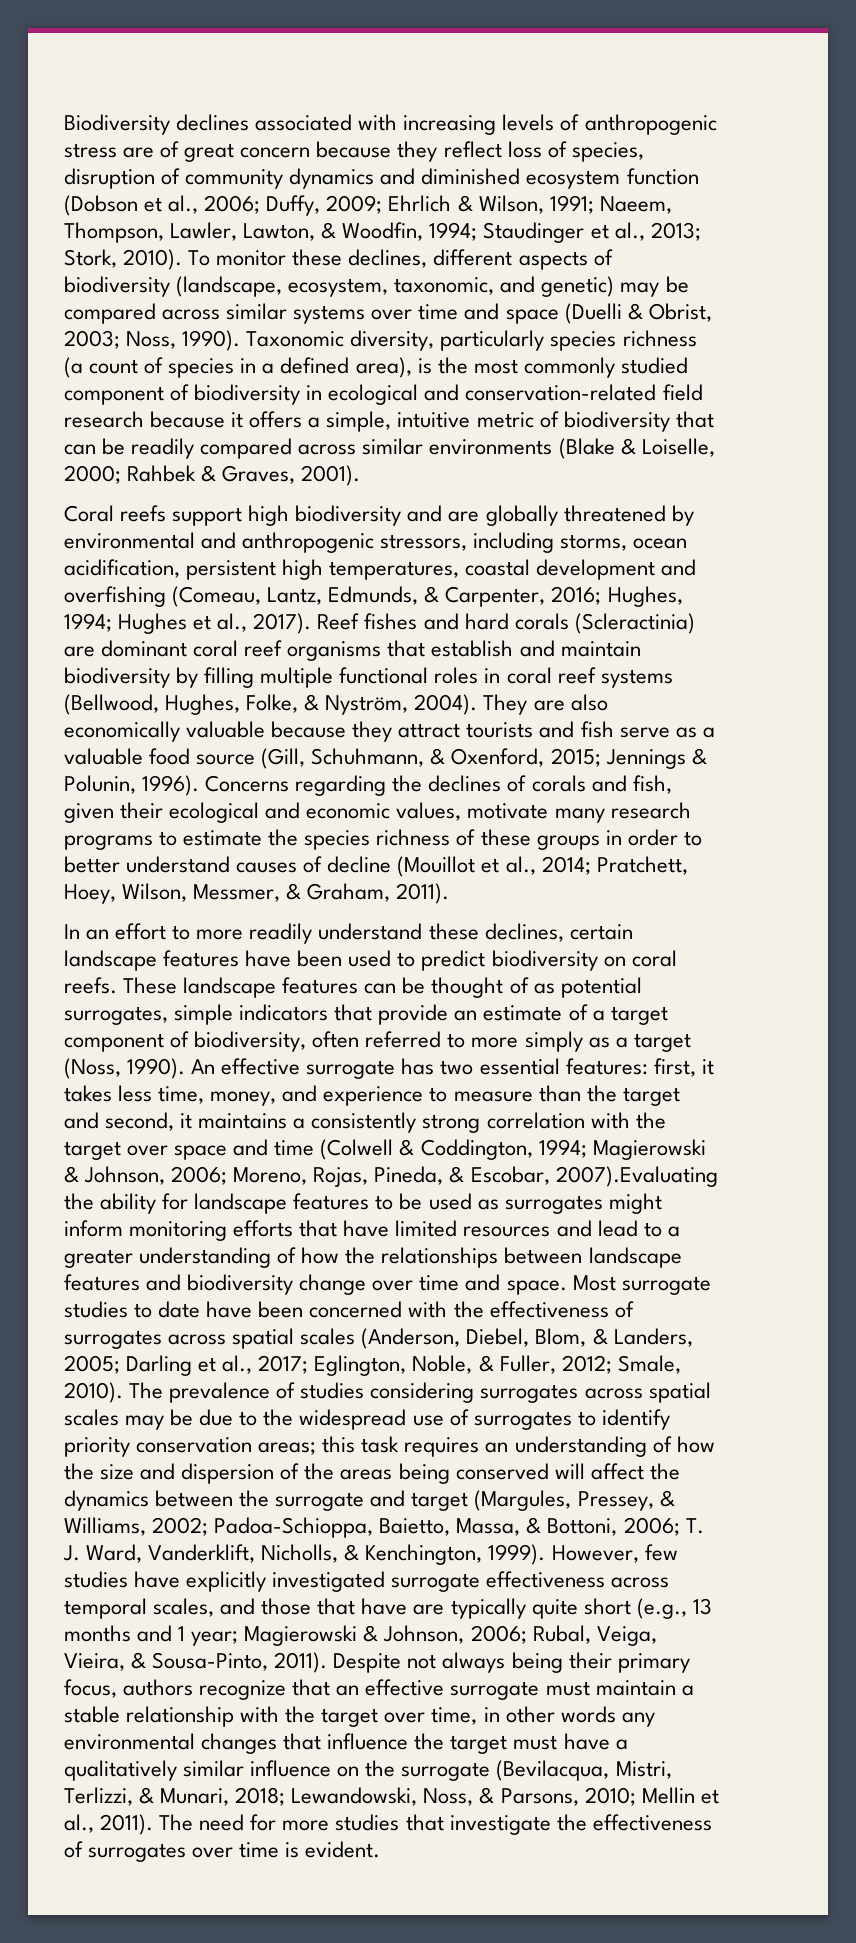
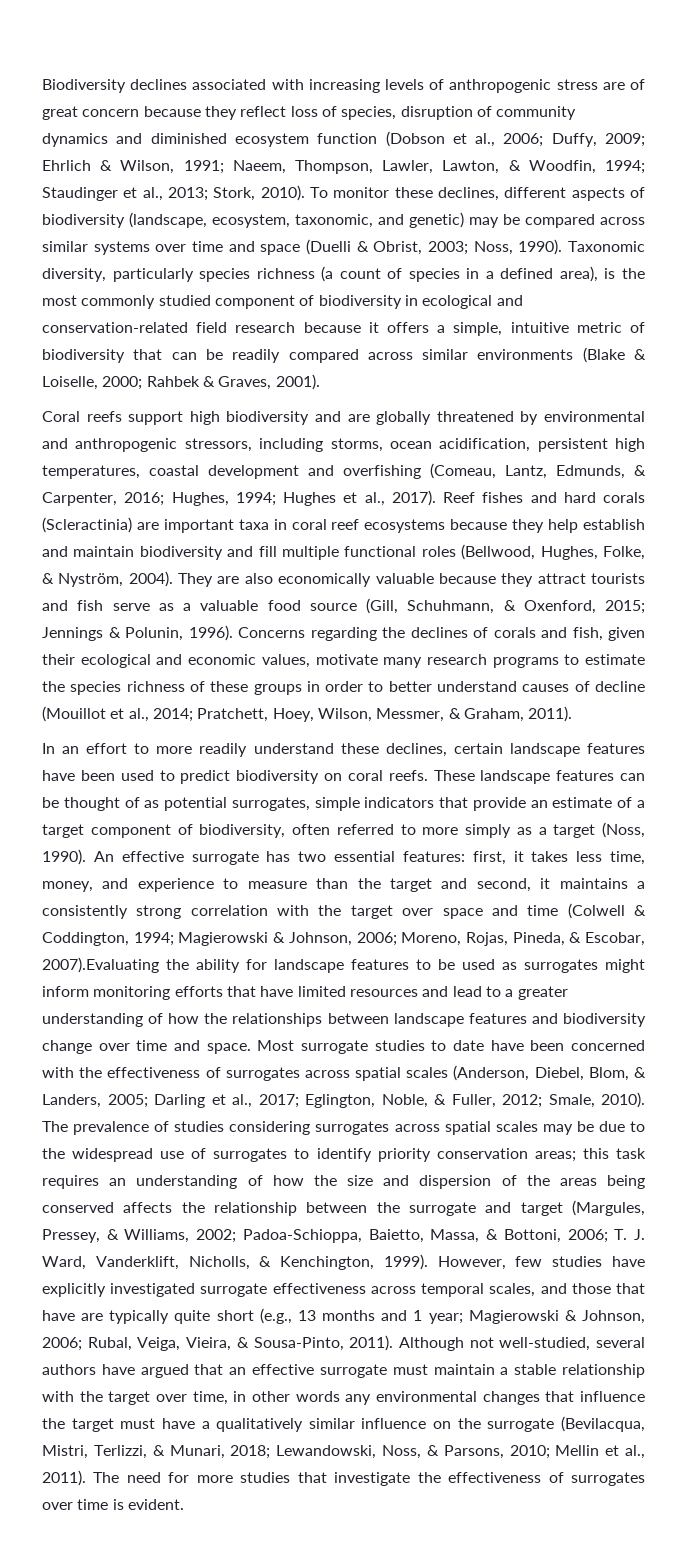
- Reef fishes and hard corals (Scleractinia) are dominant coral reef organisms that establish and maintain biodiversity by filling multiple functional roles in coral reef systems (Bellwood, Hughes, Folke, & Nyström, 2004).
+ Reef fishes and hard corals (Scleractinia) are important taxa in coral reef ecosystems because they help establish and maintain biodiversity and fill multiple functional roles (Bellwood, Hughes, Folke, & Nyström, 2004).
- this task requires an understanding of how the size and dispersion of the areas being conserved will affect the dynamics between the surrogate and target (Margules, Pressey, & Williams, 2002;
+ this task requires an understanding of how the size and dispersion of the areas being conserved affects the relationship between the surrogate and target (Margules, Pressey, & Williams, 2002;
- Despite not always being their primary focus, authors recognize that an effective surrogate must maintain a stable relationship with the target over time, in other words any environmental changes that influence the target must have a qualitatively similar influence on the surrogate (Bevilacqua, Mistri, Terlizzi, & Munari, 2018; Lewandowski, Noss, & Parsons, 2010; Mellin et al., 2011).
+ Although not well-studied, several authors have argued that an effective surrogate must maintain a stable relationship with the target over time, in other words any environmental changes that influence the target must have a qualitatively similar influence on the surrogate (Bevilacqua, Mistri, Terlizzi, & Munari, 2018; Lewandowski, Noss, & Parsons, 2010; Mellin et al., 2011).

